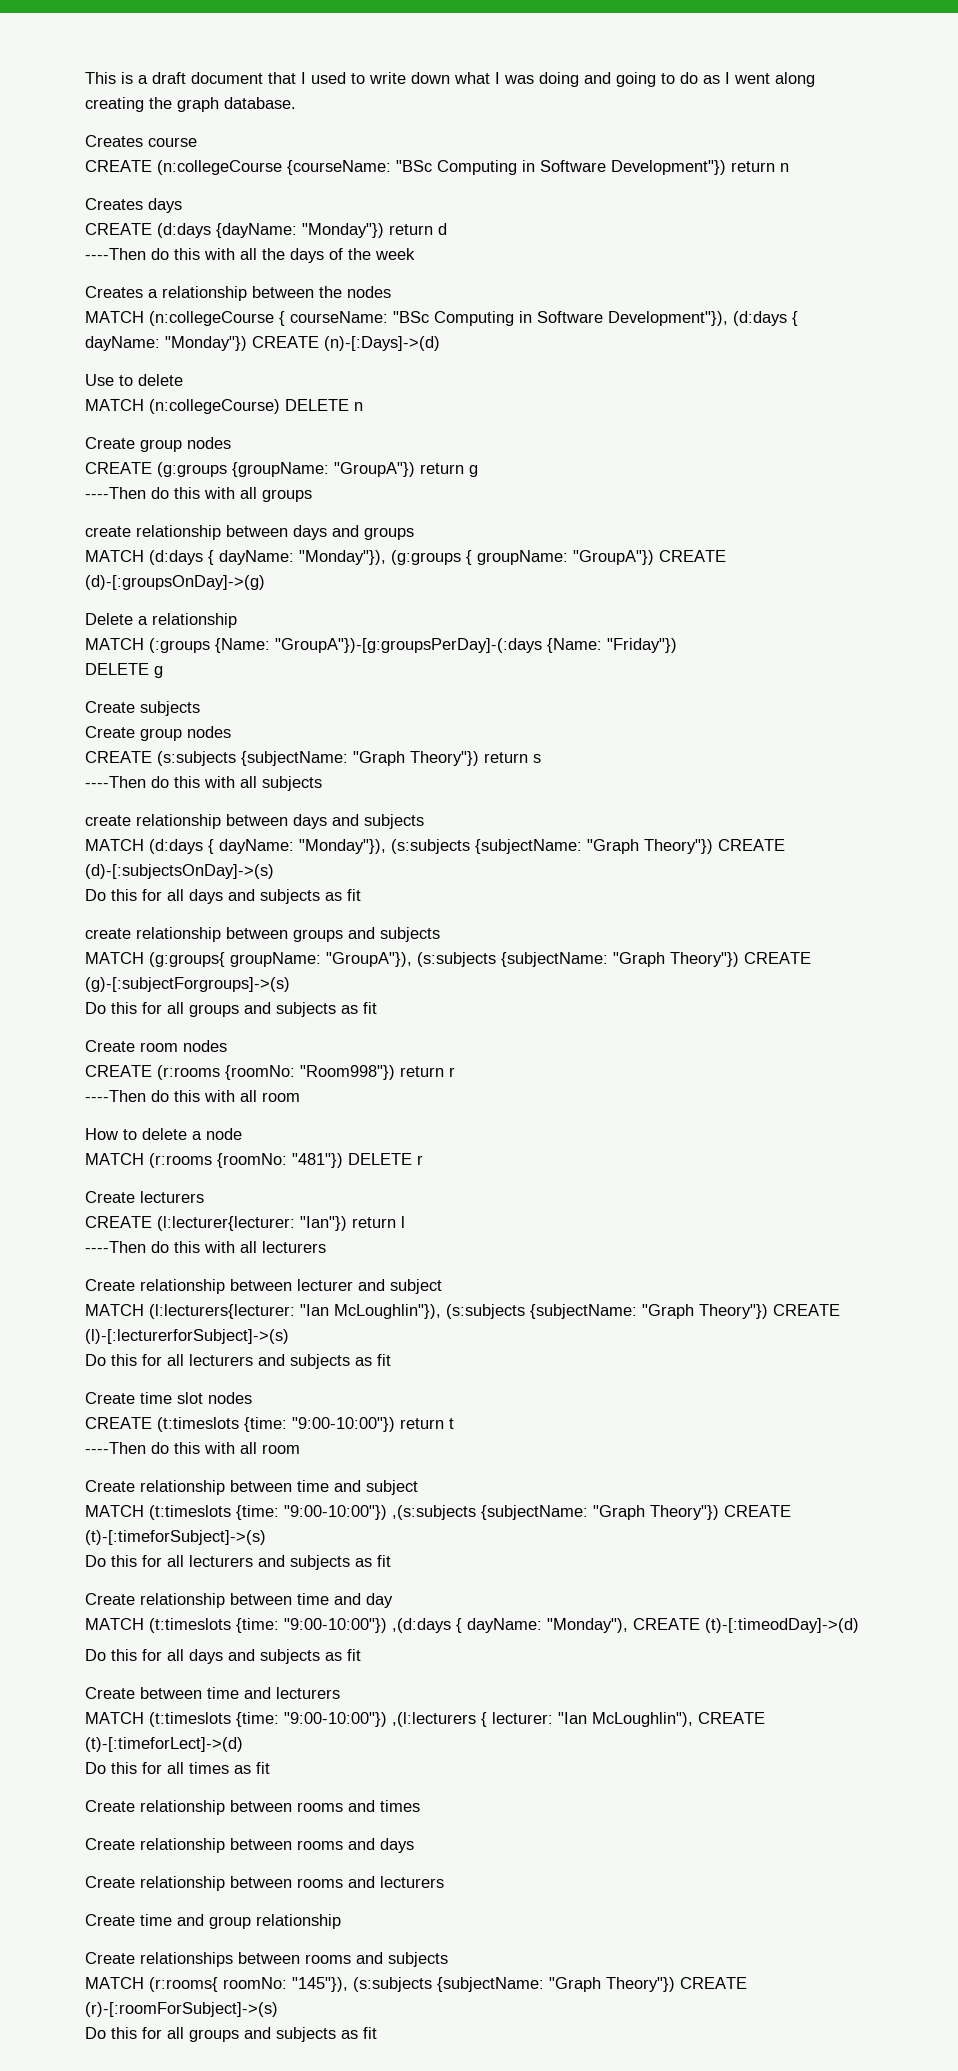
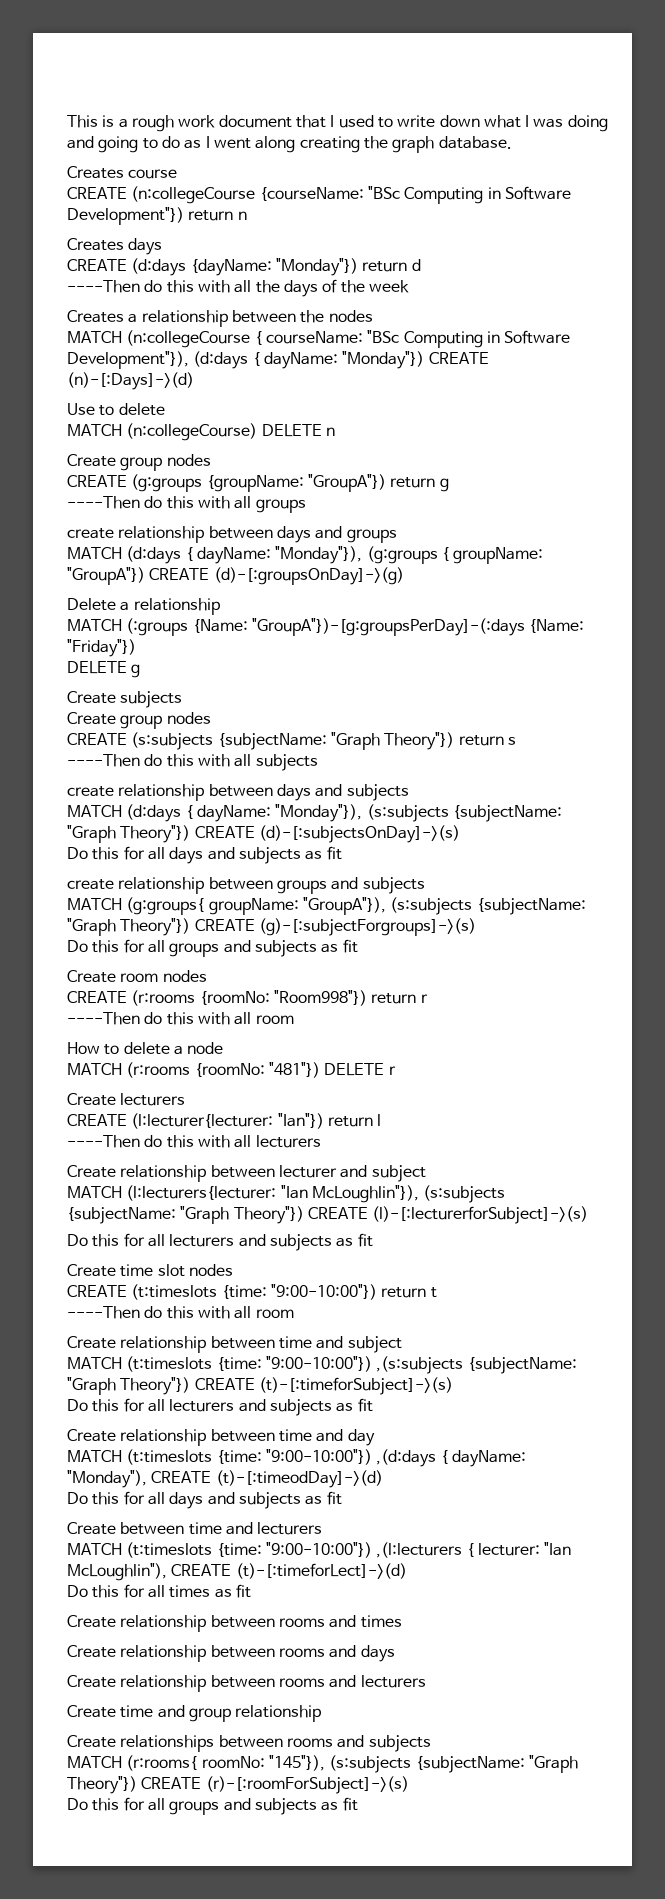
- This is a draft document that I used to write down what I was doing and going to do as I went along creating the graph database.
+ This is a rough work document that I used to write down what I was doing and going to do as I went along creating the graph database.

